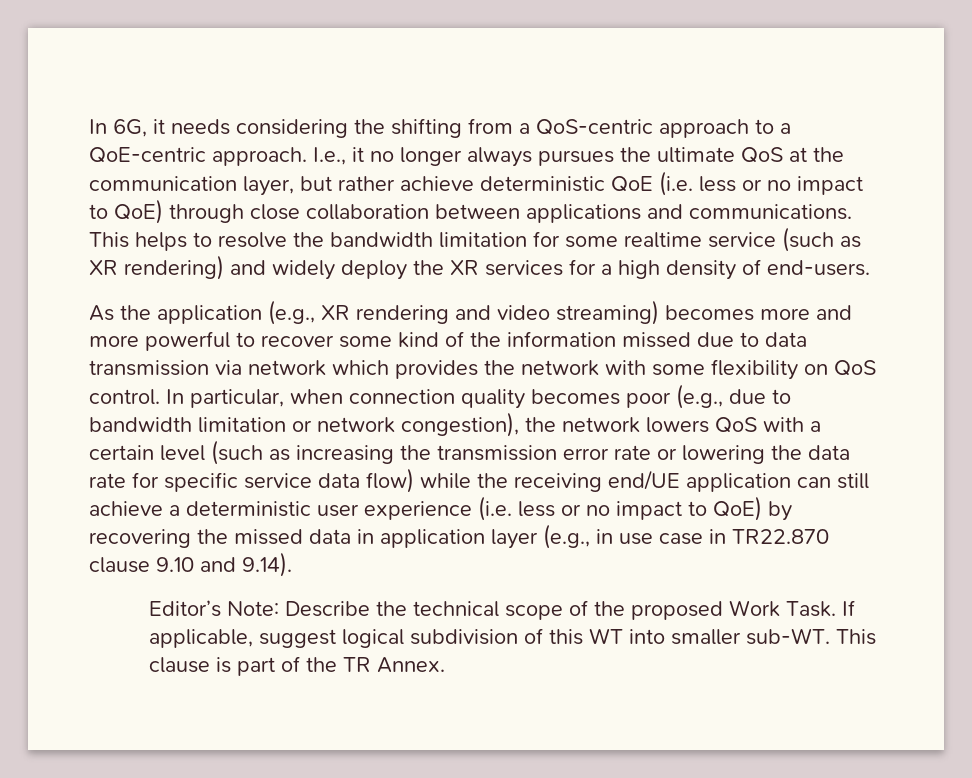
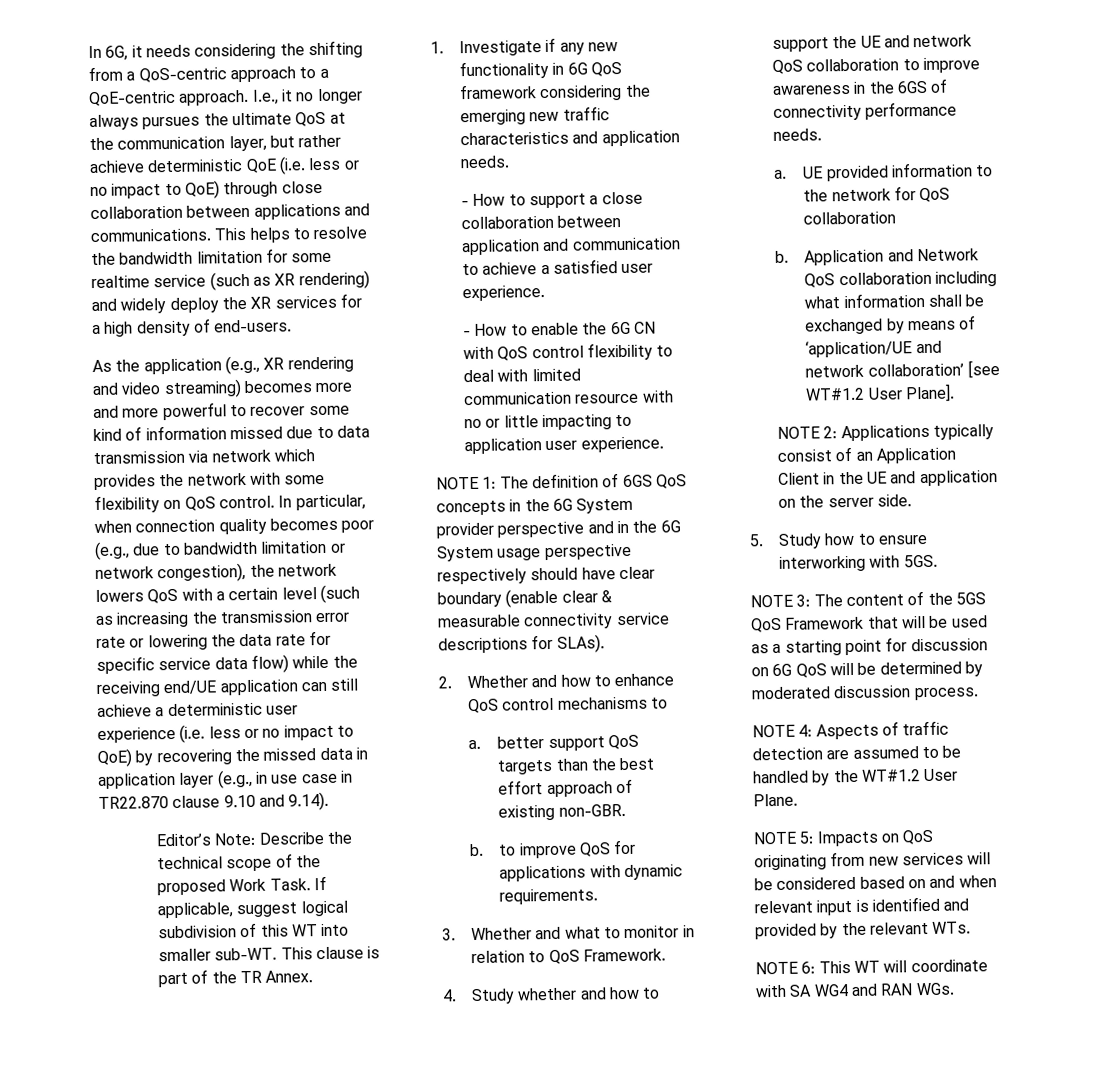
- As the application (e.g., XR rendering and video streaming) becomes more and more powerful to recover some kind of the information missed due to data transmission via network which provides the network with some flexibility on QoS control.
+ As the application (e.g., XR rendering and video streaming) becomes more and more powerful to recover some kind of information missed due to data transmission via network which provides the network with some flexibility on QoS control.
+ 1. Investigate if any new functionality in 6G QoS framework considering the emerging new traffic characteristics and application needs.
+ - How to support a close collaboration between application and communication to achieve a satisfied user experience.
+ - How to enable the 6G CN with QoS control flexibility to deal with limited communication resource with no or little impacting to application user experience.
+ NOTE 1: The definition of 6GS QoS concepts in the 6G System provider perspective and in the 6G System usage perspective respectively should have clear boundary (enable clear & measurable connectivity service descriptions for SLAs).
+ 2. Whether and how to enhance QoS control mechanisms to
+ a. better support QoS targets than the best effort approach of existing non-GBR.
+ b. to improve QoS for applications with dynamic requirements.
+ 3. Whether and what to monitor in relation to QoS Framework.
+ 4. Study whether and how to support the UE and network QoS collaboration to improve awareness in the 6GS of connectivity performance needs.
+ a. UE provided information to the network for QoS collaboration
+ b. Application and Network QoS collaboration including what information shall be exchanged by means of ‘application/UE and network collaboration’ [see WT#1.2 User Plane].
+ NOTE 2: Applications typically consist of an Application Client in the UE and application on the server side.
+ 5. Study how to ensure interworking with 5GS.
+ NOTE 3: The content of the 5GS QoS Framework that will be used as a starting point for discussion on 6G QoS will be determined by moderated discussion process.
+ NOTE 4: Aspects of traffic detection are assumed to be handled by the WT#1.2 User Plane.
+ NOTE 5: Impacts on QoS originating from new services will be considered based on and when relevant input is identified and provided by the relevant WTs.
+ NOTE 6: This WT will coordinate with SA WG4 and RAN WGs.

